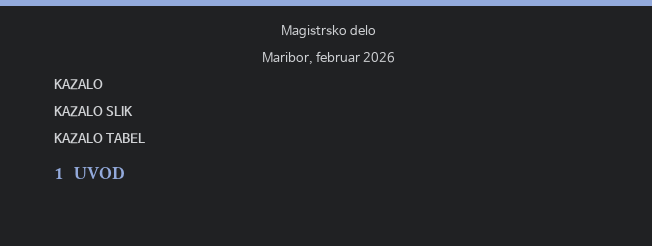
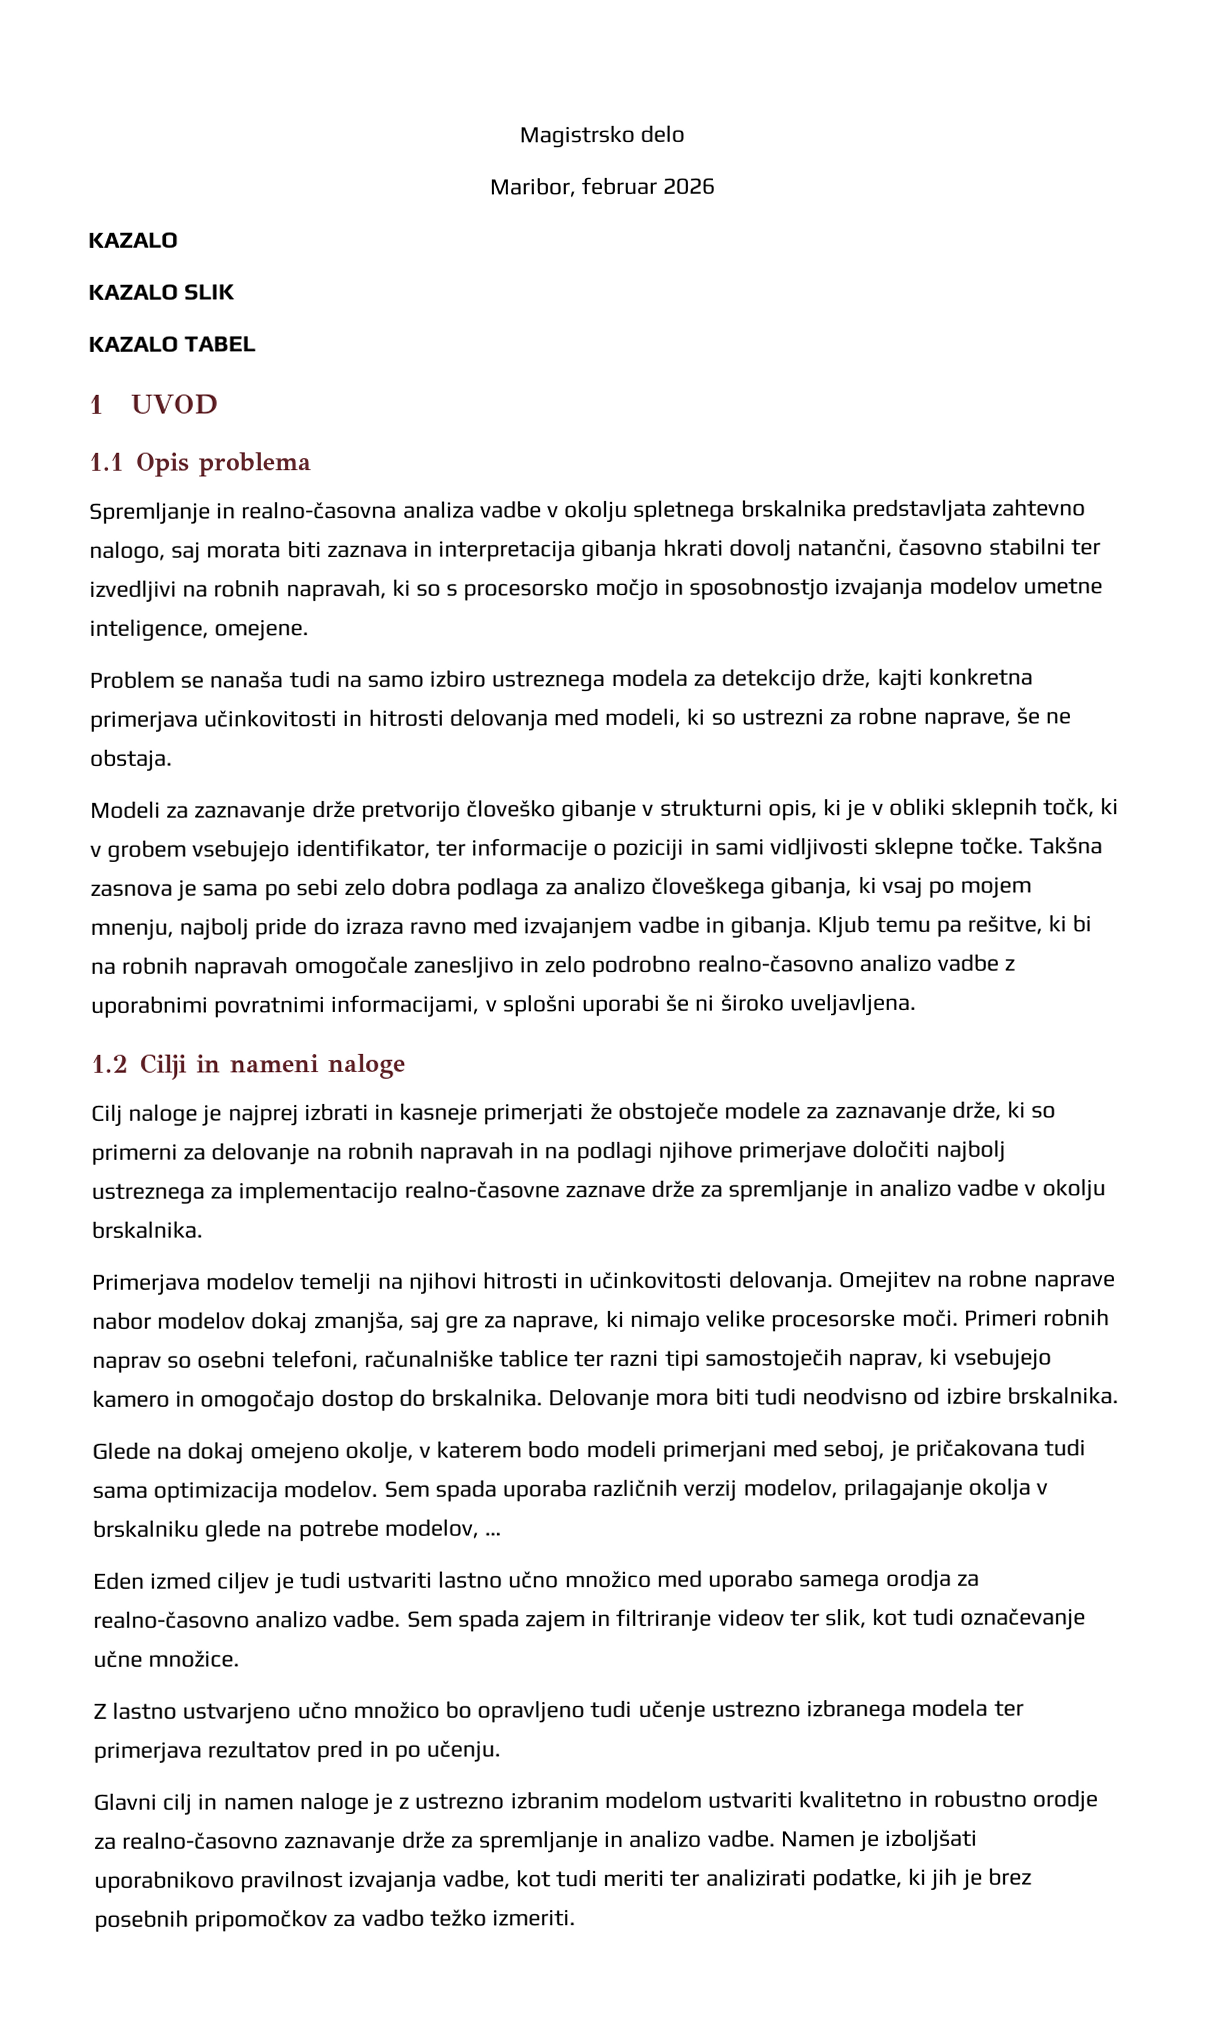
+ 1.1 Opis problema
+ Spremljanje in realno-časovna analiza vadbe v okolju spletnega brskalnika predstavljata zahtevno nalogo, saj morata biti zaznava in interpretacija gibanja hkrati dovolj natančni, časovno stabilni ter izvedljivi na robnih napravah, ki so s procesorsko močjo in sposobnostjo izvajanja modelov umetne inteligence, omejene.
+ Problem se nanaša tudi na samo izbiro ustreznega modela za detekcijo drže, kajti konkretna primerjava učinkovitosti in hitrosti delovanja med modeli, ki so ustrezni za robne naprave, še ne obstaja.
+ Modeli za zaznavanje drže pretvorijo človeško gibanje v strukturni opis, ki je v obliki sklepnih točk, ki v grobem vsebujejo identifikator, ter informacije o poziciji in sami vidljivosti sklepne točke. Takšna zasnova je sama po sebi zelo dobra podlaga za analizo človeškega gibanja, ki vsaj po mojem mnenju, najbolj pride do izraza ravno med izvajanjem vadbe in gibanja. Kljub temu pa rešitve, ki bi na robnih napravah omogočale zanesljivo in zelo podrobno realno-časovno analizo vadbe z uporabnimi povratnimi informacijami, v splošni uporabi še ni široko uveljavljena.
+ 1.2 Cilji in nameni naloge
+ Cilj naloge je najprej izbrati in kasneje primerjati že obstoječe modele za zaznavanje drže, ki so primerni za delovanje na robnih napravah in na podlagi njihove primerjave določiti najbolj ustreznega za implementacijo realno-časovne zaznave drže za spremljanje in analizo vadbe v okolju brskalnika.
+ Primerjava modelov temelji na njihovi hitrosti in učinkovitosti delovanja. Omejitev na robne naprave nabor modelov dokaj zmanjša, saj gre za naprave, ki nimajo velike procesorske moči. Primeri robnih naprav so osebni telefoni, računalniške tablice ter razni tipi samostoječih naprav, ki vsebujejo kamero in omogočajo dostop do brskalnika. Delovanje mora biti tudi neodvisno od izbire brskalnika.
+ Glede na dokaj omejeno okolje, v katerem bodo modeli primerjani med seboj, je pričakovana tudi sama optimizacija modelov. Sem spada uporaba različnih verzij modelov, prilagajanje okolja v brskalniku glede na potrebe modelov, …
+ Eden izmed ciljev je tudi ustvariti lastno učno množico med uporabo samega orodja za realno-časovno analizo vadbe. Sem spada zajem in filtriranje videov ter slik, kot tudi označevanje učne množice.
+ Z lastno ustvarjeno učno množico bo opravljeno tudi učenje ustrezno izbranega modela ter primerjava rezultatov pred in po učenju.
+ Glavni cilj in namen naloge je z ustrezno izbranim modelom ustvariti kvalitetno in robustno orodje za realno-časovno zaznavanje drže za spremljanje in analizo vadbe. Namen je izboljšati uporabnikovo pravilnost izvajanja vadbe, kot tudi meriti ter analizirati podatke, ki jih je brez posebnih pripomočkov za vadbo težko izmeriti.

